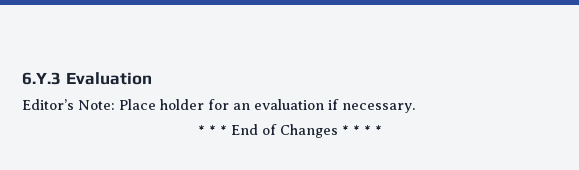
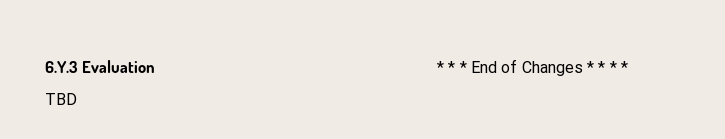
- Editor’s Note: Place holder for an evaluation if necessary.
+ TBD

